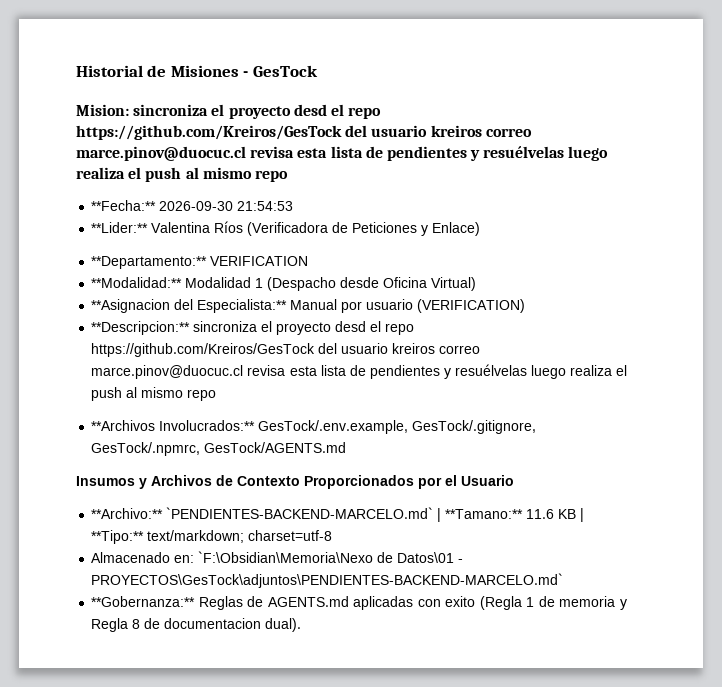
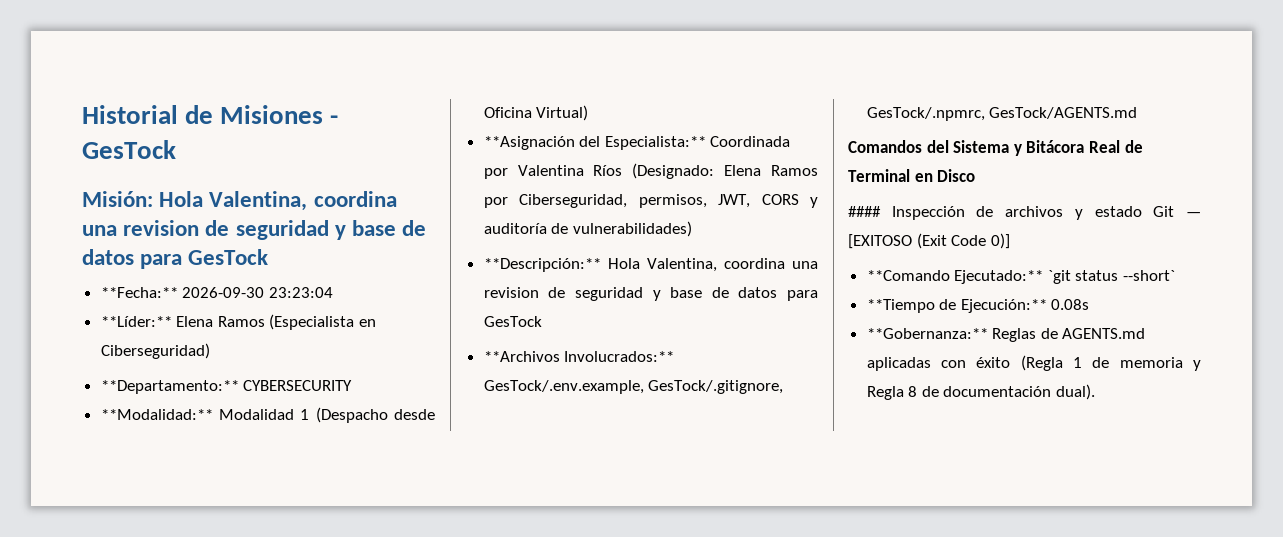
- Mision: sincroniza el proyecto desd el repo https://github.com/Kreiros/GesTock del usuario kreiros correo marce.pinov@duocuc.cl revisa esta lista de pendientes y resuélvelas luego realiza el push al mismo repo
- **Fecha:** 2026-09-30 21:54:53
- **Lider:** Valentina Ríos (Verificadora de Peticiones y Enlace)
+ Misión: Hola Valentina, coordina una revision de seguridad y base de datos para GesTock
+ **Fecha:** 2026-09-30 23:23:04
+ **Líder:** Elena Ramos (Especialista en Ciberseguridad)
- **Departamento:** VERIFICATION
+ **Departamento:** CYBERSECURITY
- **Asignacion del Especialista:** Manual por usuario (VERIFICATION)
- **Descripcion:** sincroniza el proyecto desd el repo https://github.com/Kreiros/GesTock del usuario kreiros correo marce.pinov@duocuc.cl revisa esta lista de pendientes y resuélvelas luego realiza el push al mismo repo
+ **Asignación del Especialista:** Coordinada por Valentina Ríos (Designado: Elena Ramos por Ciberseguridad, permisos, JWT, CORS y auditoría de vulnerabilidades)
+ **Descripción:** Hola Valentina, coordina una revision de seguridad y base de datos para GesTock
- Insumos y Archivos de Contexto Proporcionados por el Usuario
- **Archivo:** `PENDIENTES-BACKEND-MARCELO.md` | **Tamano:** 11.6 KB | **Tipo:** text/markdown; charset=utf-8
- Almacenado en: `F:\Obsidian\Memoria\Nexo de Datos\01 - PROYECTOS\GesTock\adjuntos\PENDIENTES-BACKEND-MARCELO.md`
+ Comandos del Sistema y Bitácora Real de Terminal en Disco
+ #### Inspección de archivos y estado Git — [EXITOSO (Exit Code 0)]
+ **Comando Ejecutado:** `git status --short`
+ **Tiempo de Ejecución:** 0.08s
- **Gobernanza:** Reglas de AGENTS.md aplicadas con exito (Regla 1 de memoria y Regla 8 de documentacion dual).
+ **Gobernanza:** Reglas de AGENTS.md aplicadas con éxito (Regla 1 de memoria y Regla 8 de documentación dual).

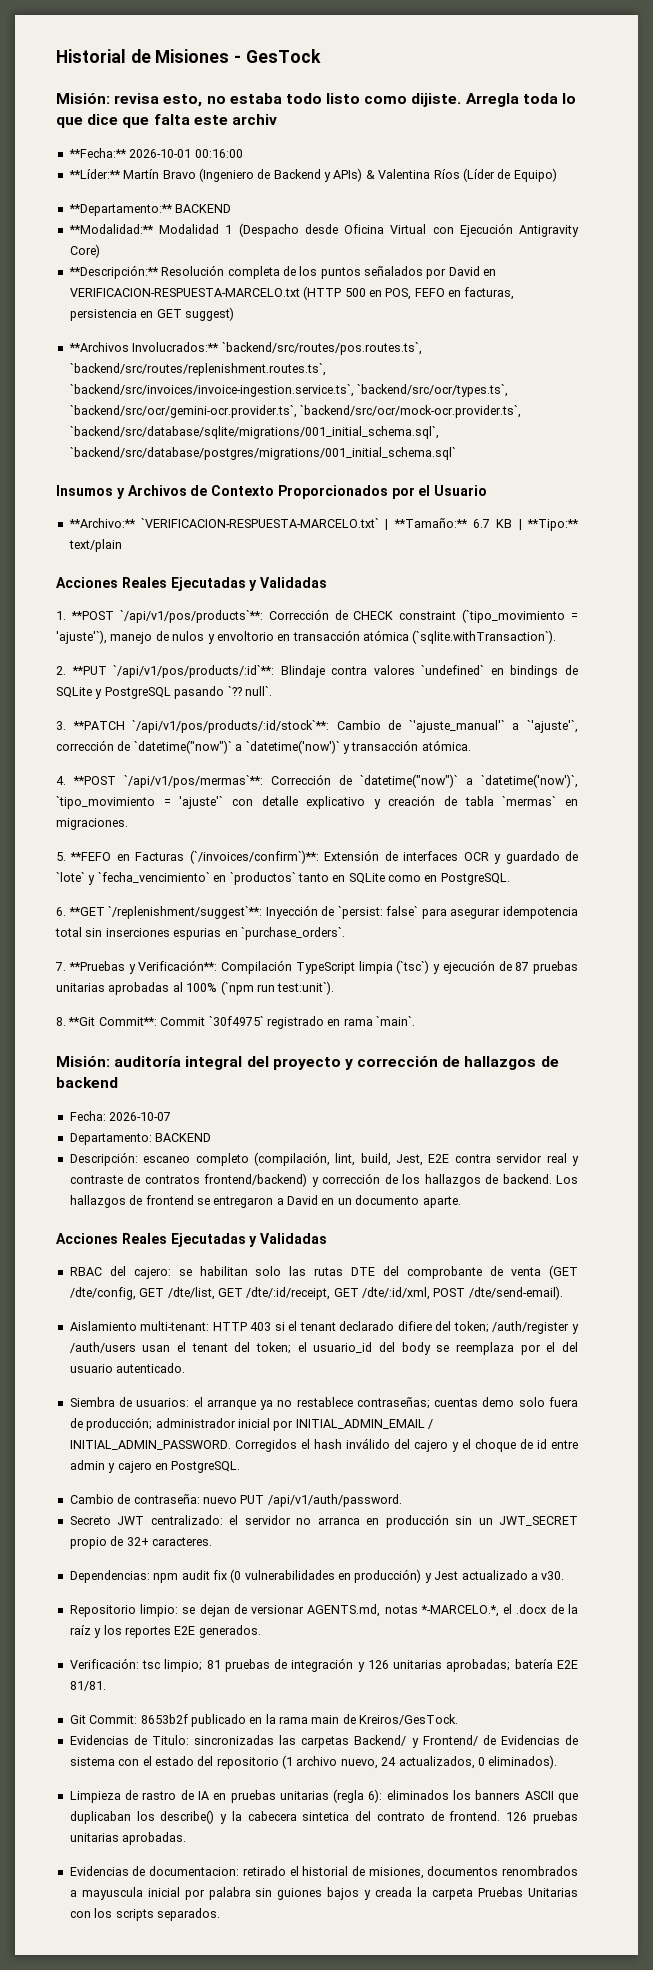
- Misión: Hola Valentina, coordina una revision de seguridad y base de datos para GesTock
+ Misión: revisa esto, no estaba todo listo como dijiste. Arregla toda lo que dice que falta este archiv
- **Fecha:** 2026-09-30 23:23:04
+ **Fecha:** 2026-10-01 00:16:00
- **Líder:** Elena Ramos (Especialista en Ciberseguridad)
+ **Líder:** Martín Bravo (Ingeniero de Backend y APIs) & Valentina Ríos (Líder de Equipo)
- **Departamento:** CYBERSECURITY
+ **Departamento:** BACKEND
- **Modalidad:** Modalidad 1 (Despacho desde Oficina Virtual)
- **Asignación del Especialista:** Coordinada por Valentina Ríos (Designado: Elena Ramos por Ciberseguridad, permisos, JWT, CORS y auditoría de vulnerabilidades)
- **Descripción:** Hola Valentina, coordina una revision de seguridad y base de datos para GesTock
- **Archivos Involucrados:** GesTock/.env.example, GesTock/.gitignore, GesTock/.npmrc, GesTock/AGENTS.md
- Comandos del Sistema y Bitácora Real de Terminal en Disco
- #### Inspección de archivos y estado Git — [EXITOSO (Exit Code 0)]
- **Comando Ejecutado:** `git status --short`
- **Tiempo de Ejecución:** 0.08s
- **Gobernanza:** Reglas de AGENTS.md aplicadas con éxito (Regla 1 de memoria y Regla 8 de documentación dual).
+ **Modalidad:** Modalidad 1 (Despacho desde Oficina Virtual con Ejecución Antigravity Core)
+ **Descripción:** Resolución completa de los puntos señalados por David en VERIFICACION-RESPUESTA-MARCELO.txt (HTTP 500 en POS, FEFO en facturas, persistencia en GET suggest)
+ **Archivos Involucrados:** `backend/src/routes/pos.routes.ts`, `backend/src/routes/replenishment.routes.ts`, `backend/src/invoices/invoice-ingestion.service.ts`, `backend/src/ocr/types.ts`, `backend/src/ocr/gemini-ocr.provider.ts`, `backend/src/ocr/mock-ocr.provider.ts`, `backend/src/database/sqlite/migrations/001_initial_schema.sql`, `backend/src/database/postgres/migrations/001_initial_schema.sql`
+ Insumos y Archivos de Contexto Proporcionados por el Usuario
+ **Archivo:** `VERIFICACION-RESPUESTA-MARCELO.txt` | **Tamaño:** 6.7 KB | **Tipo:** text/plain
+ Acciones Reales Ejecutadas y Validadas
+ 1. **POST `/api/v1/pos/products`**: Corrección de CHECK constraint (`tipo_movimiento = 'ajuste'`), manejo de nulos y envoltorio en transacción atómica (`sqlite.withTransaction`).
+ 2. **PUT `/api/v1/pos/products/:id`**: Blindaje contra valores `undefined` en bindings de SQLite y PostgreSQL pasando `?? null`.
+ 3. **PATCH `/api/v1/pos/products/:id/stock`**: Cambio de `'ajuste_manual'` a `'ajuste'`, corrección de `datetime("now")` a `datetime('now')` y transacción atómica.
+ 4. **POST `/api/v1/pos/mermas`**: Corrección de `datetime("now")` a `datetime('now')`, `tipo_movimiento = 'ajuste'` con detalle explicativo y creación de tabla `mermas` en migraciones.
+ 5. **FEFO en Facturas (`/invoices/confirm`)**: Extensión de interfaces OCR y guardado de `lote` y `fecha_vencimiento` en `productos` tanto en SQLite como en PostgreSQL.
+ 6. **GET `/replenishment/suggest`**: Inyección de `persist: false` para asegurar idempotencia total sin inserciones espurias en `purchase_orders`.
+ 7. **Pruebas y Verificación**: Compilación TypeScript limpia (`tsc`) y ejecución de 87 pruebas unitarias aprobadas al 100% (`npm run test:unit`).
+ 8. **Git Commit**: Commit `30f4975` registrado en rama `main`.
+ Misión: auditoría integral del proyecto y corrección de hallazgos de backend
+ Fecha: 2026-10-07
+ Departamento: BACKEND
+ Descripción: escaneo completo (compilación, lint, build, Jest, E2E contra servidor real y contraste de contratos frontend/backend) y corrección de los hallazgos de backend. Los hallazgos de frontend se entregaron a David en un documento aparte.
+ Acciones Reales Ejecutadas y Validadas
+ RBAC del cajero: se habilitan solo las rutas DTE del comprobante de venta (GET /dte/config, GET /dte/list, GET /dte/:id/receipt, GET /dte/:id/xml, POST /dte/send-email).
+ Aislamiento multi-tenant: HTTP 403 si el tenant declarado difiere del token; /auth/register y /auth/users usan el tenant del token; el usuario_id del body se reemplaza por el del usuario autenticado.
+ Siembra de usuarios: el arranque ya no restablece contraseñas; cuentas demo solo fuera de producción; administrador inicial por INITIAL_ADMIN_EMAIL / INITIAL_ADMIN_PASSWORD. Corregidos el hash inválido del cajero y el choque de id entre admin y cajero en PostgreSQL.
+ Cambio de contraseña: nuevo PUT /api/v1/auth/password.
+ Secreto JWT centralizado: el servidor no arranca en producción sin un JWT_SECRET propio de 32+ caracteres.
+ Dependencias: npm audit fix (0 vulnerabilidades en producción) y Jest actualizado a v30.
+ Repositorio limpio: se dejan de versionar AGENTS.md, notas *-MARCELO.*, el .docx de la raíz y los reportes E2E generados.
+ Verificación: tsc limpio; 81 pruebas de integración y 126 unitarias aprobadas; batería E2E 81/81.
+ Git Commit: 8653b2f publicado en la rama main de Kreiros/GesTock.
+ Evidencias de Titulo: sincronizadas las carpetas Backend/ y Frontend/ de Evidencias de sistema con el estado del repositorio (1 archivo nuevo, 24 actualizados, 0 eliminados).
+ Limpieza de rastro de IA en pruebas unitarias (regla 6): eliminados los banners ASCII que duplicaban los describe() y la cabecera sintetica del contrato de frontend. 126 pruebas unitarias aprobadas.
+ Evidencias de documentacion: retirado el historial de misiones, documentos renombrados a mayuscula inicial por palabra sin guiones bajos y creada la carpeta Pruebas Unitarias con los scripts separados.

